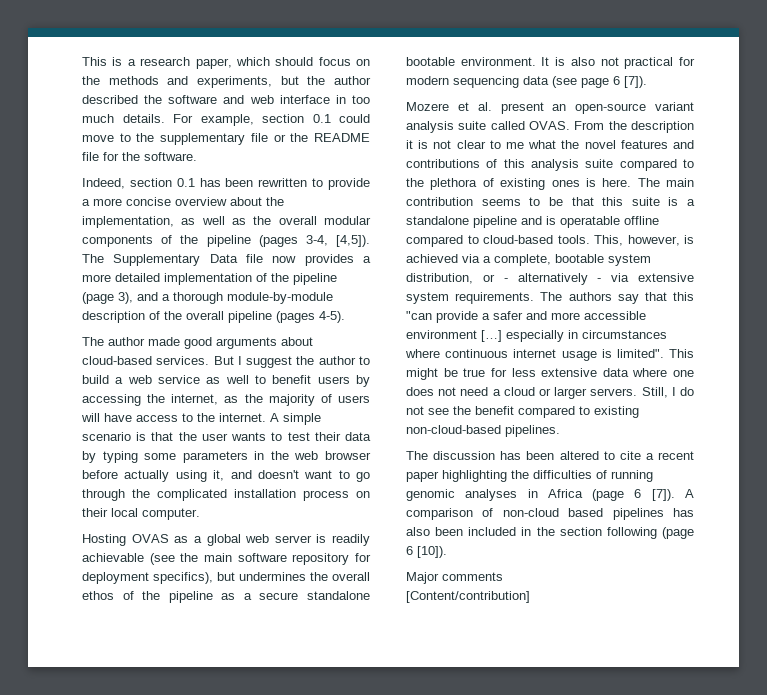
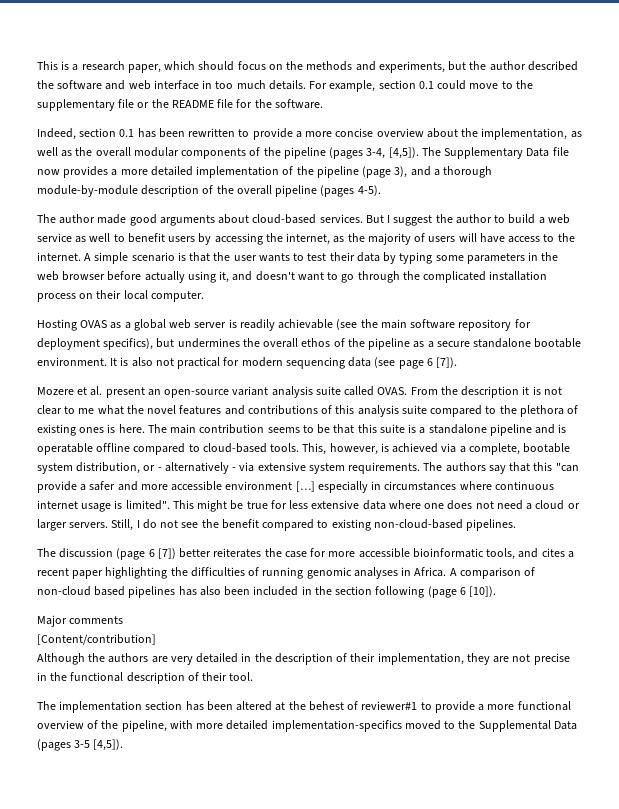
- The discussion has been altered to cite a recent paper highlighting the difficulties of running genomic analyses in Africa (page 6 [7]).
+ The discussion (page 6 [7]) better reiterates the case for more accessible bioinformatic tools, and cites a recent paper highlighting the difficulties of running genomic analyses in Africa.
+ Although the authors are very detailed in the description of their implementation, they are not precise in the functional description of their tool.
+ The implementation section has been altered at the behest of reviewer#1 to provide a more functional overview of the pipeline, with more detailed implementation-specifics moved to the Supplemental Data (pages 3-5 [4,5]).

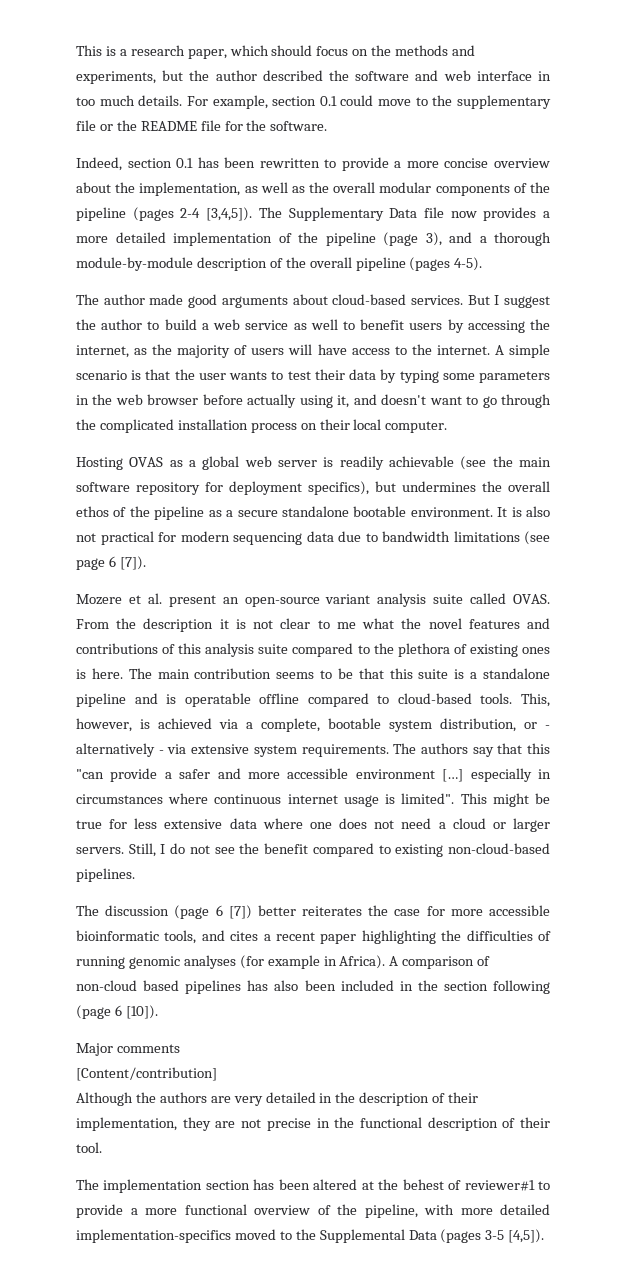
- Indeed, section 0.1 has been rewritten to provide a more concise overview about the implementation, as well as the overall modular components of the pipeline (pages 3-4, [4,5]).
+ Indeed, section 0.1 has been rewritten to provide a more concise overview about the implementation, as well as the overall modular components of the pipeline (pages 2-4 [3,4,5]).
- It is also not practical for modern sequencing data (see page 6 [7]).
+ It is also not practical for modern sequencing data due to bandwidth limitations (see page 6 [7]).
- The discussion (page 6 [7]) better reiterates the case for more accessible bioinformatic tools, and cites a recent paper highlighting the difficulties of running genomic analyses in Africa.
+ The discussion (page 6 [7]) better reiterates the case for more accessible bioinformatic tools, and cites a recent paper highlighting the difficulties of running genomic analyses (for example in Africa).

